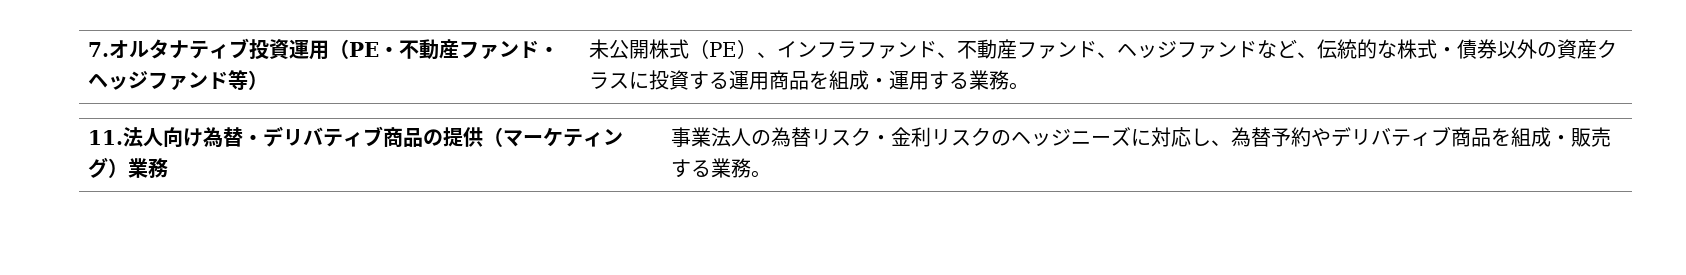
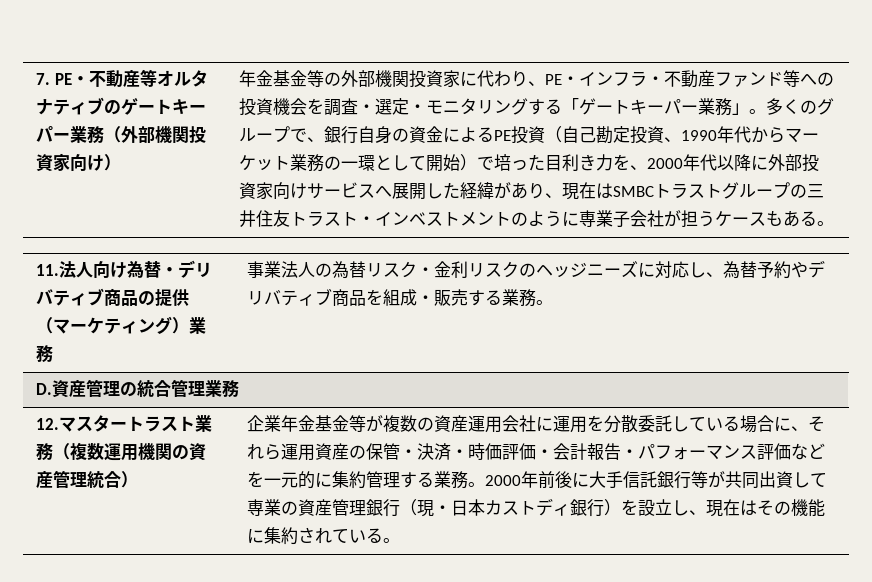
- 7.オルタナティブ投資運用（PE・不動産ファンド・ヘッジファンド等） | 未公開株式（PE）、インフラファンド、不動産ファンド、ヘッジファンドなど、伝統的な株式・債券以外の資産クラスに投資する運用商品を組成・運用する業務。
+ 7. PE・不動産等オルタナティブのゲートキーパー業務（外部機関投資家向け） | 年金基金等の外部機関投資家に代わり、PE・インフラ・不動産ファンド等への投資機会を調査・選定・モニタリングする「ゲートキーパー業務」。多くのグループで、銀行自身の資金によるPE投資（自己勘定投資、1990年代からマーケット業務の一環として開始）で培った目利き力を、2000年代以降に外部投資家向けサービスへ展開した経緯があり、現在はSMBCトラストグループの三井住友トラスト・インベストメントのように専業子会社が担うケースもある。
+ D.資産管理の統合管理業務
+ 12.マスタートラスト業務（複数運用機関の資産管理統合） | 企業年金基金等が複数の資産運用会社に運用を分散委託している場合に、それら運用資産の保管・決済・時価評価・会計報告・パフォーマンス評価などを一元的に集約管理する業務。2000年前後に大手信託銀行等が共同出資して専業の資産管理銀行（現・日本カストディ銀行）を設立し、現在はその機能に集約されている。

